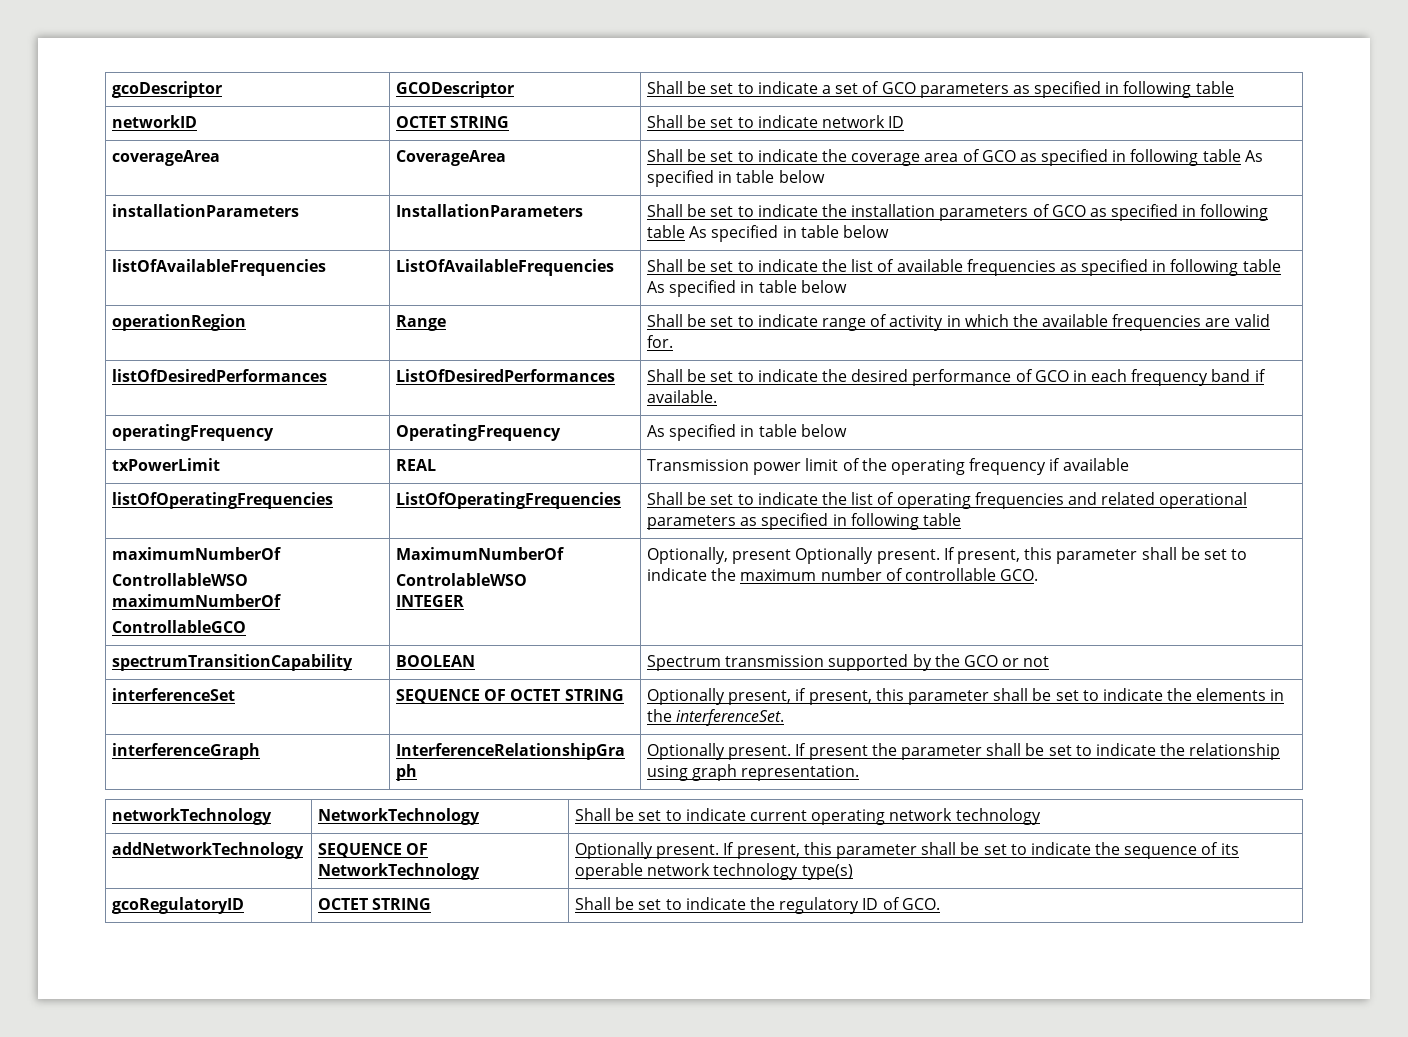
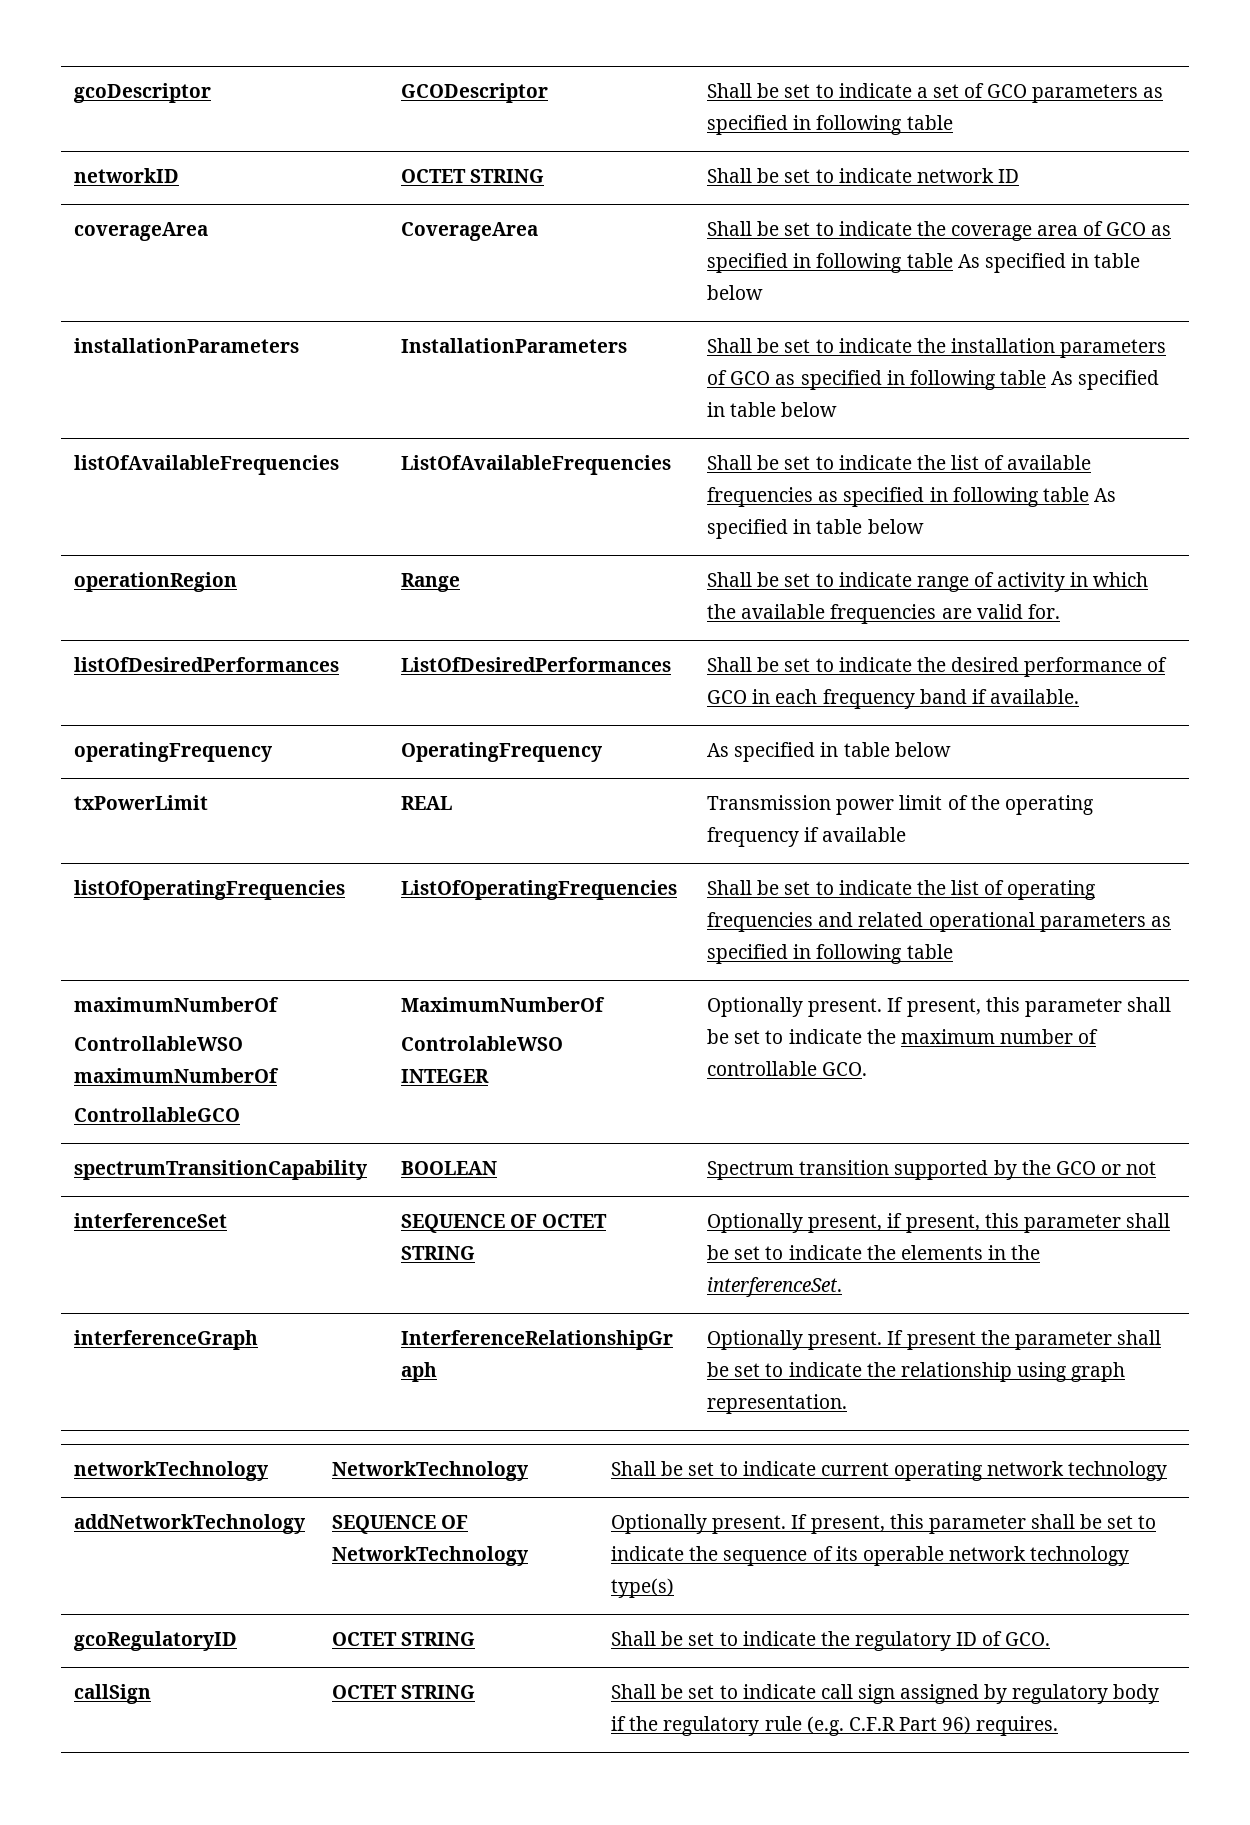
  listOfOperatingFrequencies | ListOfOperatingFrequencies | Shall be set to indicate the list of operating frequencies and related operational parameters as specified in following table
  maximumNumberOf
  ControllableWSO maximumNumberOf
  ControllableGCO | MaximumNumberOf
  ControlableWSO
- INTEGER | Optionally, present Optionally present. If present, this parameter shall be set to indicate the maximum number of controllable GCO.
+ INTEGER | Optionally present. If present, this parameter shall be set to indicate the maximum number of controllable GCO.
- spectrumTransitionCapability | BOOLEAN | Spectrum transmission supported by the GCO or not
+ spectrumTransitionCapability | BOOLEAN | Spectrum transition supported by the GCO or not
+ callSign | OCTET STRING | Shall be set to indicate call sign assigned by regulatory body if the regulatory rule (e.g. C.F.R Part 96) requires.

